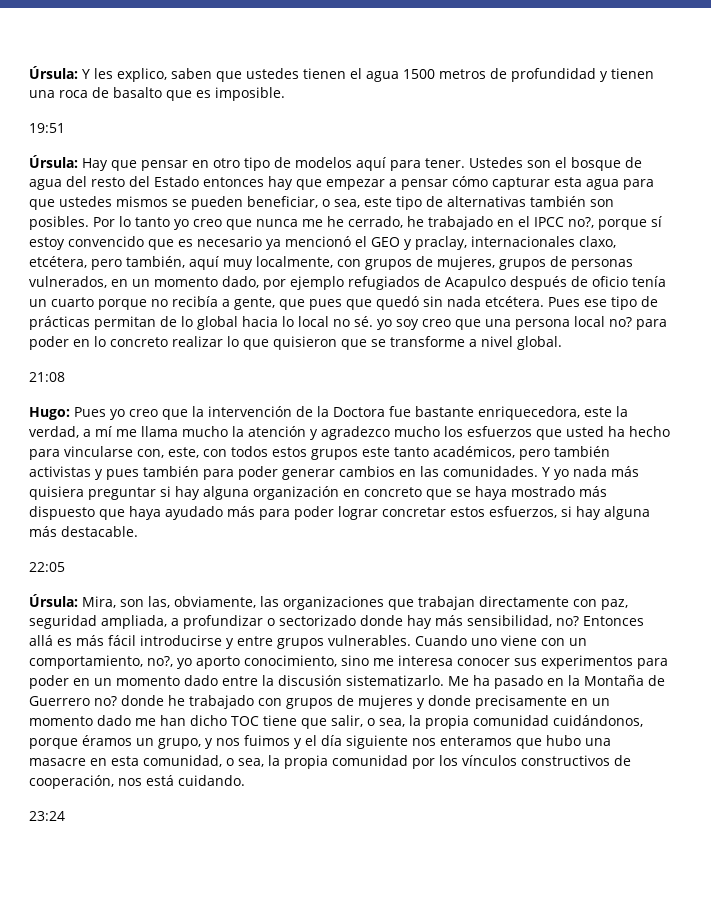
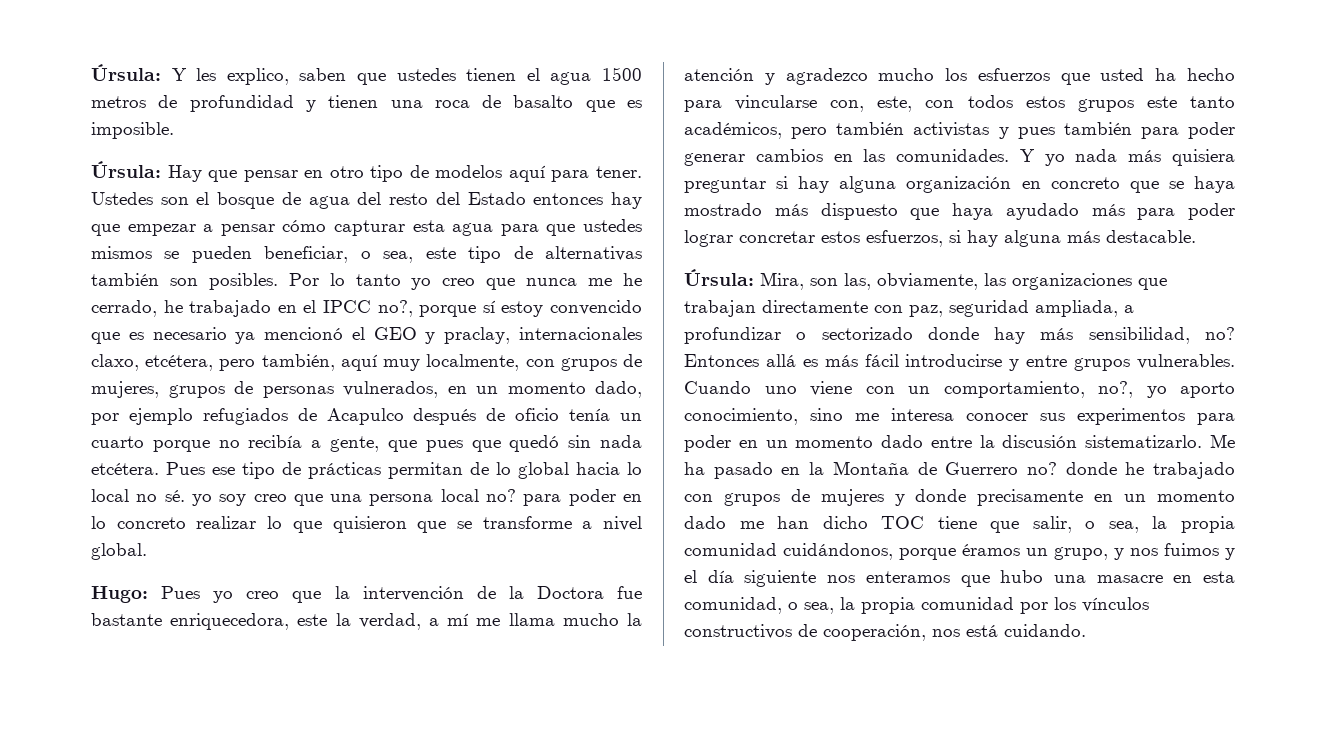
- 19:51
- 21:08
- 22:05
- 23:24

